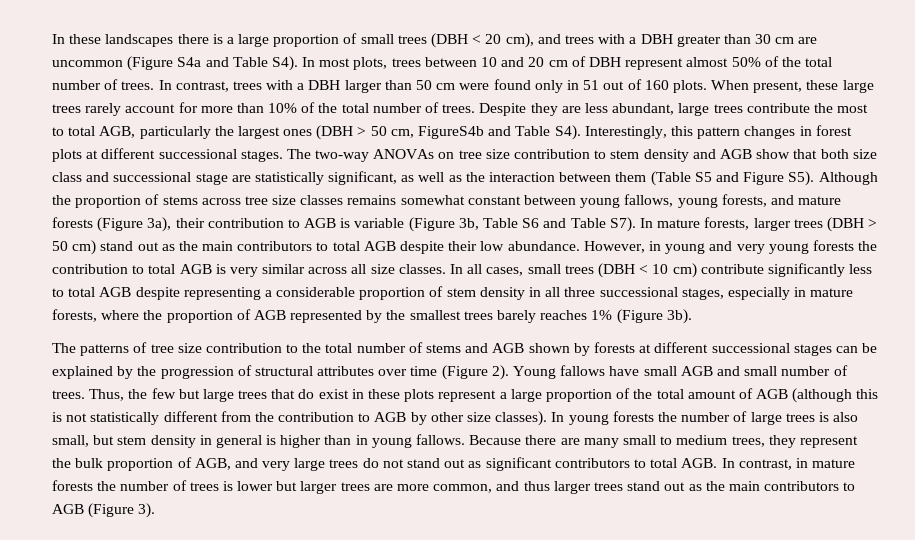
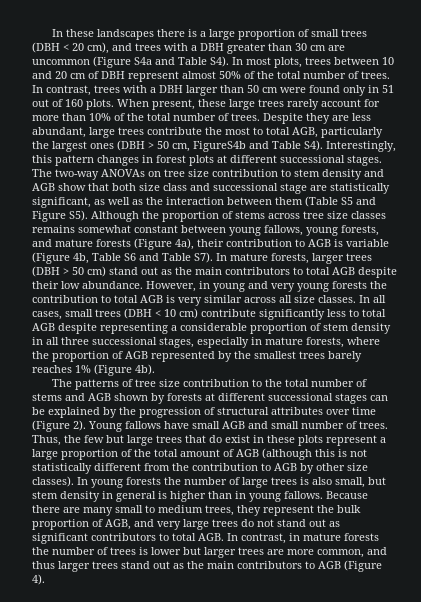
- The two-way ANOVAs on tree size contribution to stem density and AGB show that both size class and successional stage are statistically significant, as well as the interaction between them (Table S5 and Figure S5). Although the proportion of stems across tree size classes remains somewhat constant between young fallows, young forests, and mature forests (Figure 3a), their contribution to AGB is variable (Figure 3b, Table S6 and Table S7). In mature forests, larger trees (DBH > 50 cm) stand out as the main contributors to total AGB despite their low abundance.
+ The two-way ANOVAs on tree size contribution to stem density and AGB show that both size class and successional stage are statistically significant, as well as the interaction between them (Table S5 and Figure S5). Although the proportion of stems across tree size classes remains somewhat constant between young fallows, young forests, and mature forests (Figure 4a), their contribution to AGB is variable (Figure 4b, Table S6 and Table S7). In mature forests, larger trees (DBH > 50 cm) stand out as the main contributors to total AGB despite their low abundance.
- In all cases, small trees (DBH < 10 cm) contribute significantly less to total AGB despite representing a considerable proportion of stem density in all three successional stages, especially in mature forests, where the proportion of AGB represented by the smallest trees barely reaches 1% (Figure 3b).
+ In all cases, small trees (DBH < 10 cm) contribute significantly less to total AGB despite representing a considerable proportion of stem density in all three successional stages, especially in mature forests, where the proportion of AGB represented by the smallest trees barely reaches 1% (Figure 4b).
- Because there are many small to medium trees, they represent the bulk proportion of AGB, and very large trees do not stand out as significant contributors to total AGB. In contrast, in mature forests the number of trees is lower but larger trees are more common, and thus larger trees stand out as the main contributors to AGB (Figure 3).
+ Because there are many small to medium trees, they represent the bulk proportion of AGB, and very large trees do not stand out as significant contributors to total AGB. In contrast, in mature forests the number of trees is lower but larger trees are more common, and thus larger trees stand out as the main contributors to AGB (Figure 4).

